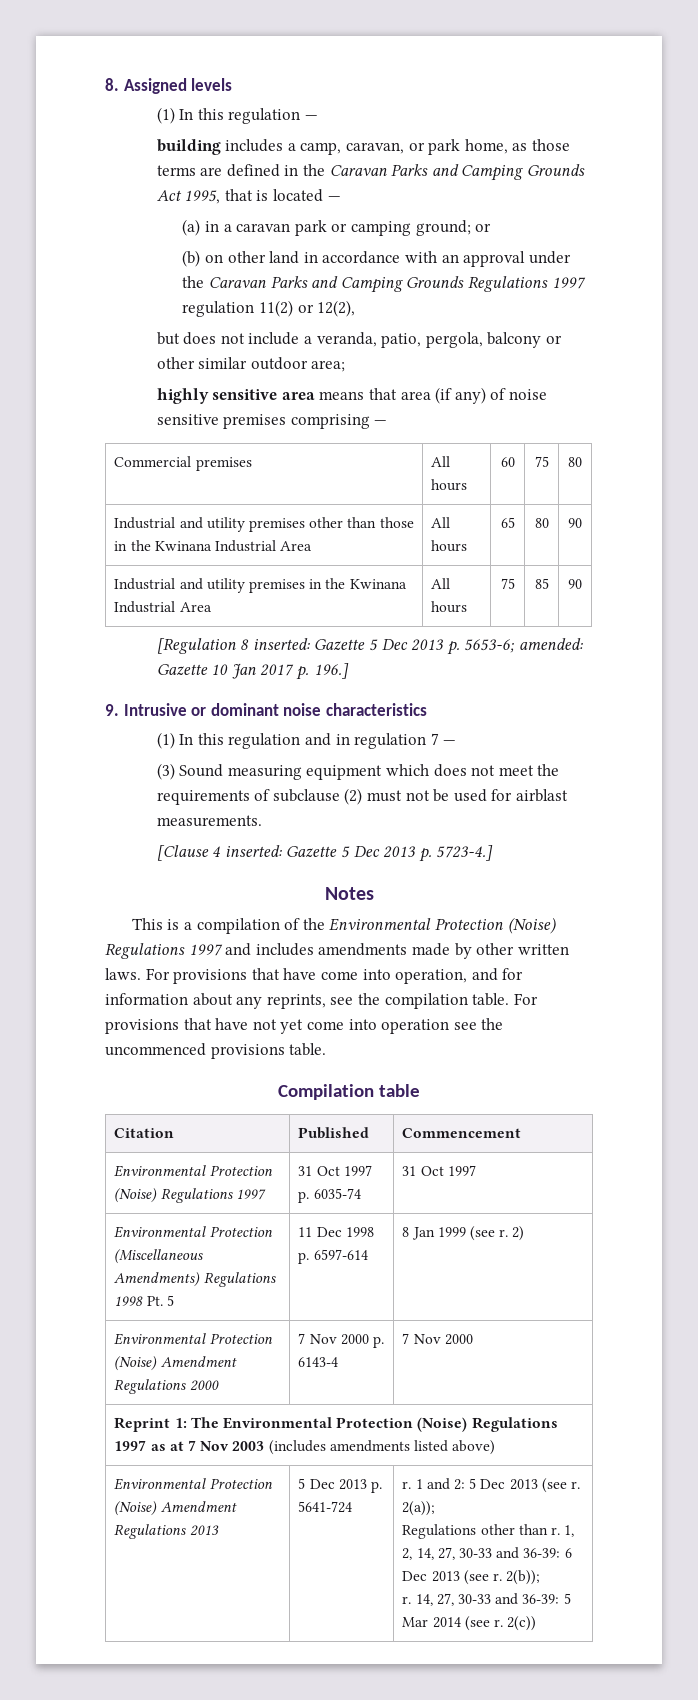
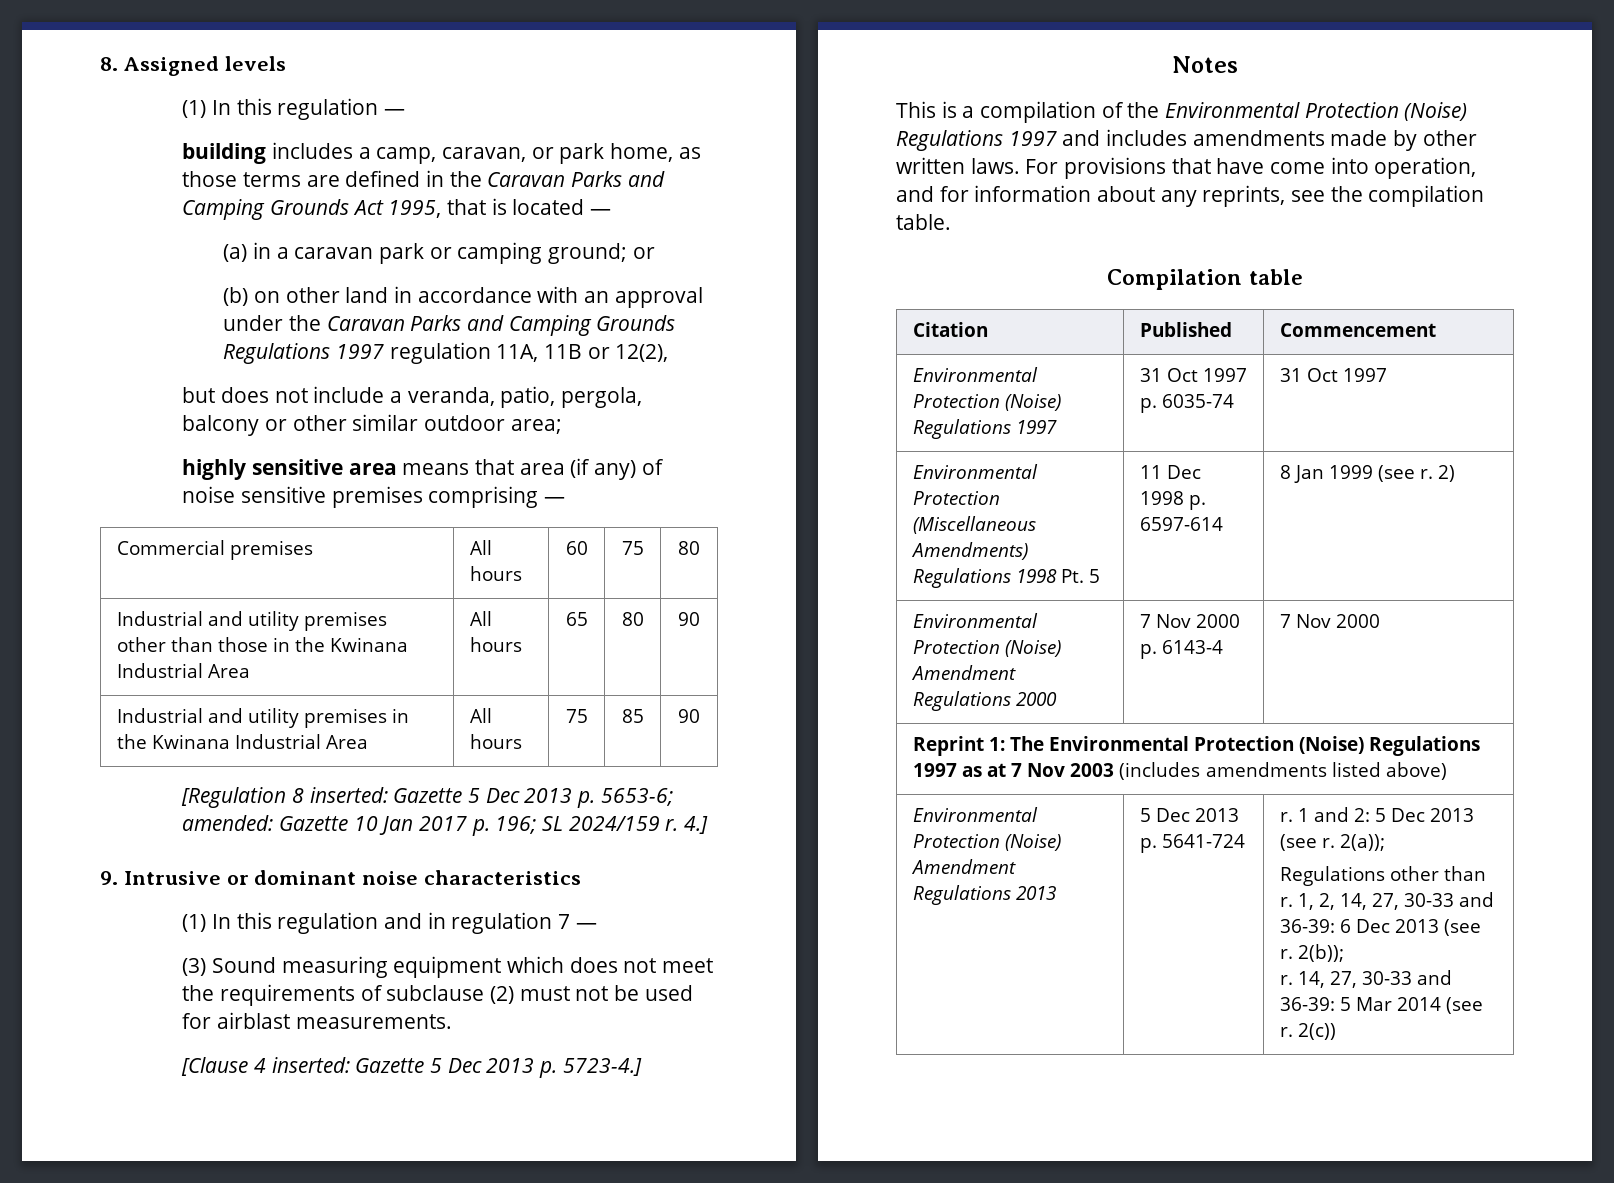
- (b) on other land in accordance with an approval under the Caravan Parks and Camping Grounds Regulations 1997 regulation 11(2) or 12(2),
+ (b) on other land in accordance with an approval under the Caravan Parks and Camping Grounds Regulations 1997 regulation 11A, 11B or 12(2),
- [Regulation 8 inserted: Gazette 5 Dec 2013 p. 5653-6; amended: Gazette 10 Jan 2017 p. 196.]
+ [Regulation 8 inserted: Gazette 5 Dec 2013 p. 5653-6; amended: Gazette 10 Jan 2017 p. 196; SL 2024/159 r. 4.]
- For provisions that have not yet come into operation see the uncommenced provisions table.

